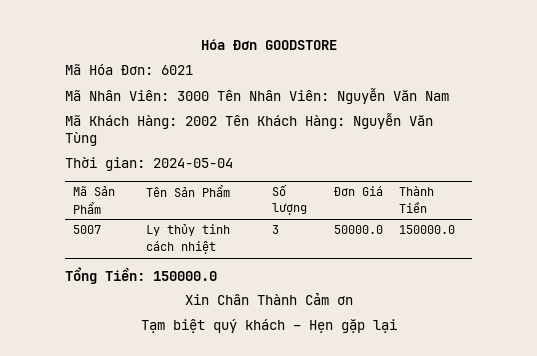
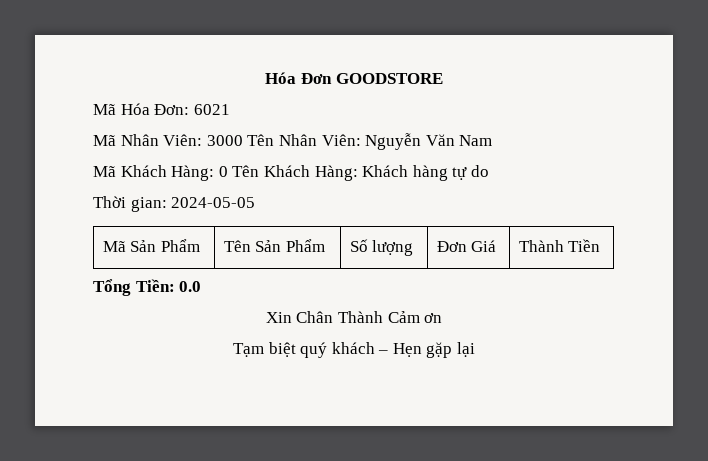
- Mã Khách Hàng: 2002 Tên Khách Hàng: Nguyễn Văn Tùng
+ Mã Khách Hàng: 0 Tên Khách Hàng: Khách hàng tự do
- Thời gian: 2024-05-04
+ Thời gian: 2024-05-05
- 5007 | Ly thủy tinh cách nhiệt | 3 | 50000.0 | 150000.0
- Tổng Tiền: 150000.0
+ Tổng Tiền: 0.0

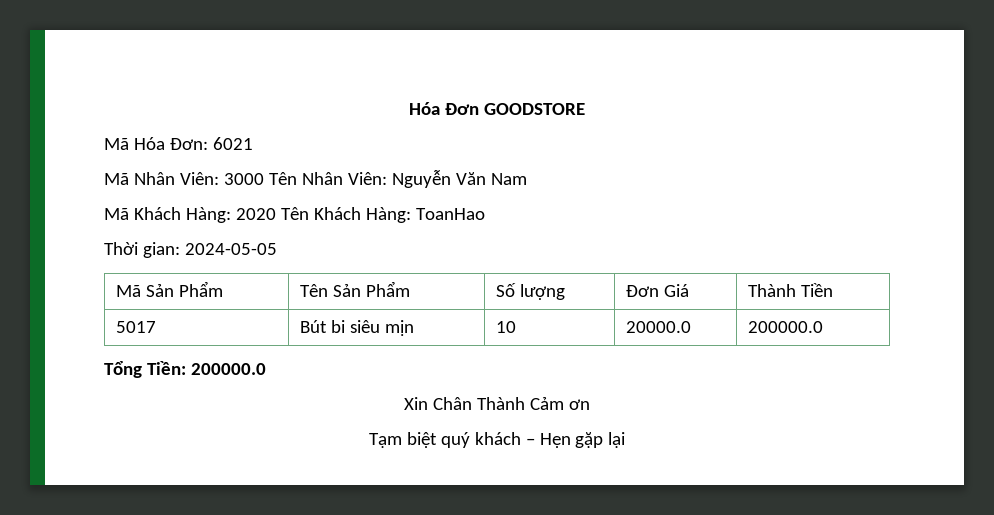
- Mã Khách Hàng: 0 Tên Khách Hàng: Khách hàng tự do
+ Mã Khách Hàng: 2020 Tên Khách Hàng: ToanHao
+ 5017 | Bút bi siêu mịn | 10 | 20000.0 | 200000.0
- Tổng Tiền: 0.0
+ Tổng Tiền: 200000.0

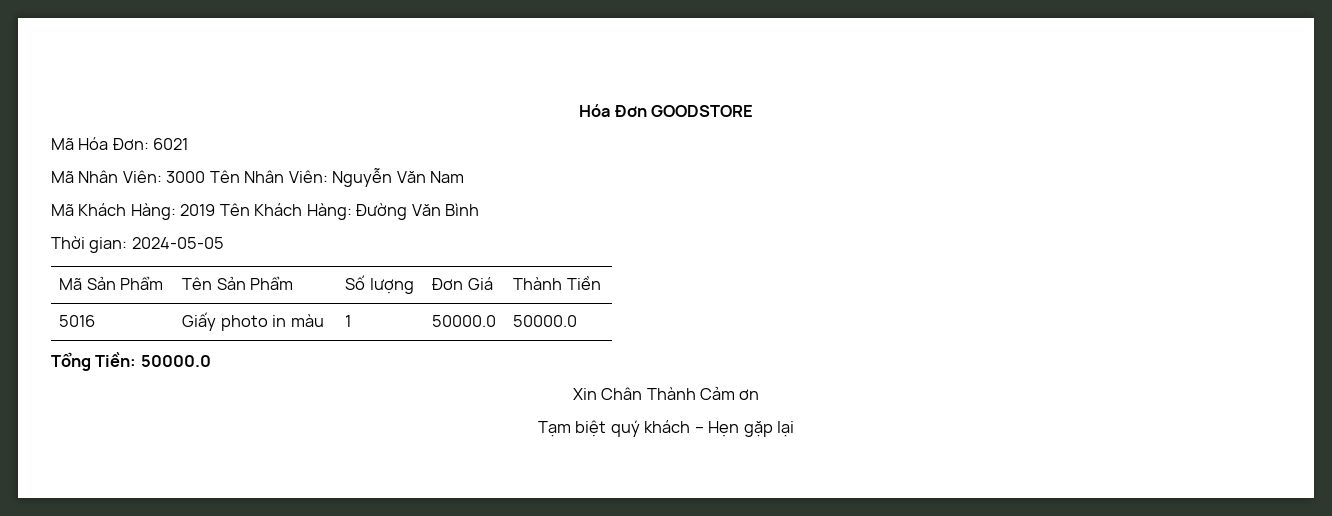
- Mã Khách Hàng: 2020 Tên Khách Hàng: ToanHao
+ Mã Khách Hàng: 2019 Tên Khách Hàng: Đường Văn Bình
- 5017 | Bút bi siêu mịn | 10 | 20000.0 | 200000.0
+ 5016 | Giấy photo in màu | 1 | 50000.0 | 50000.0
- Tổng Tiền: 200000.0
+ Tổng Tiền: 50000.0

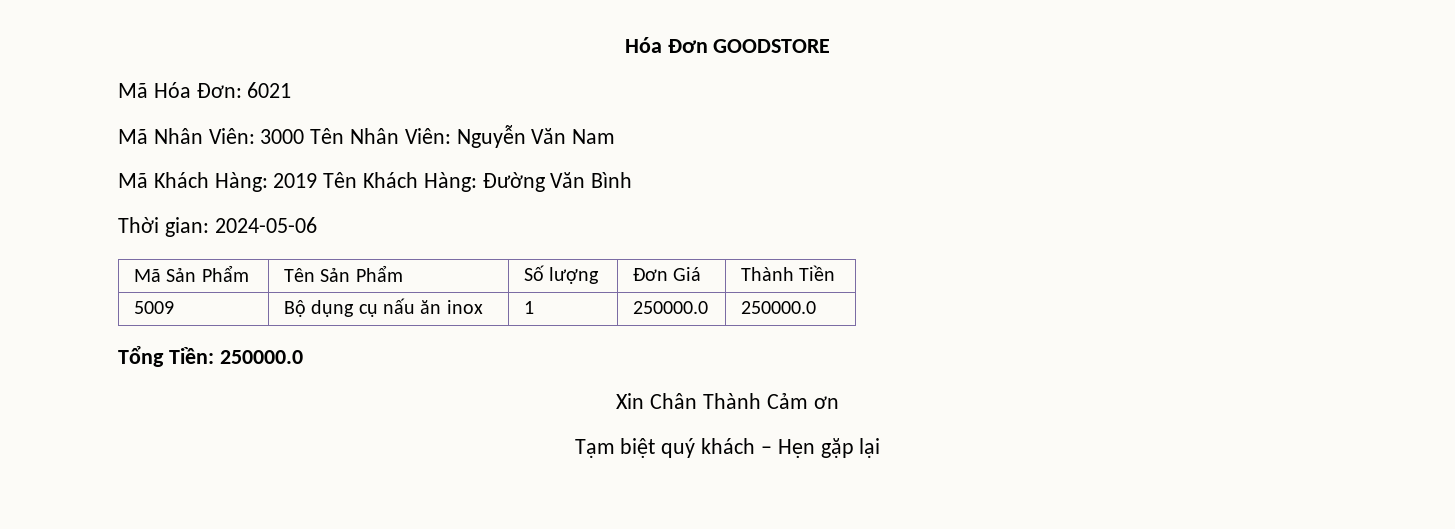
- Thời gian: 2024-05-05
+ Thời gian: 2024-05-06
- 5016 | Giấy photo in màu | 1 | 50000.0 | 50000.0
+ 5009 | Bộ dụng cụ nấu ăn inox | 1 | 250000.0 | 250000.0
- Tổng Tiền: 50000.0
+ Tổng Tiền: 250000.0

